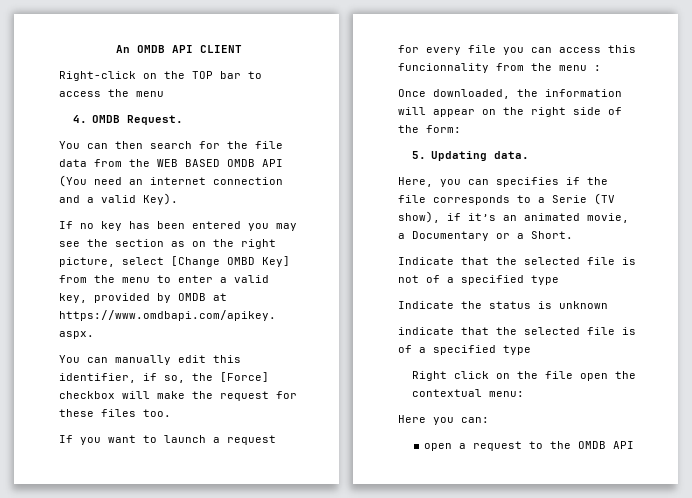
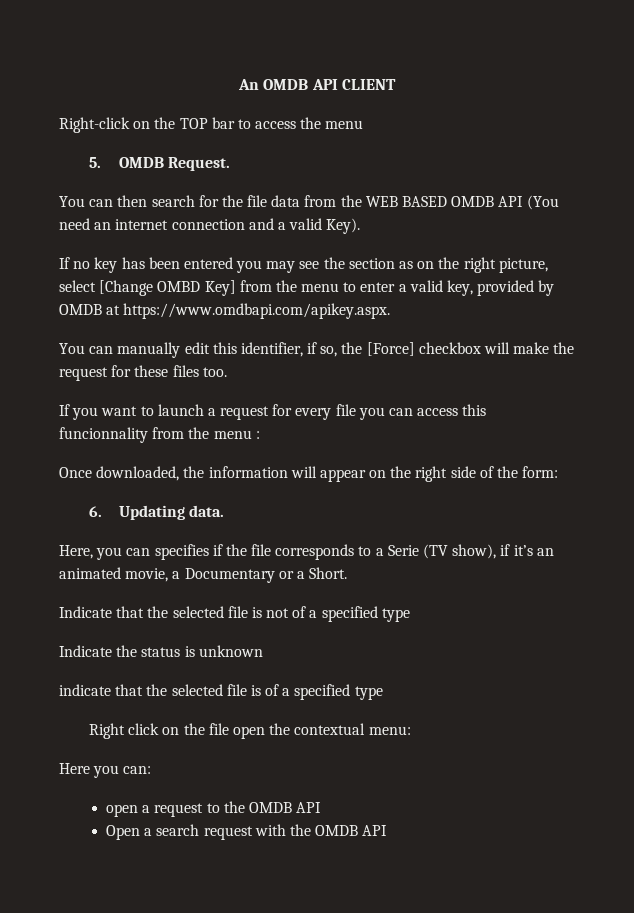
- 4. OMDB Request.
+ 5. OMDB Request.
- 5. Updating data.
+ 6. Updating data.
+ Open a search request with the OMDB API

